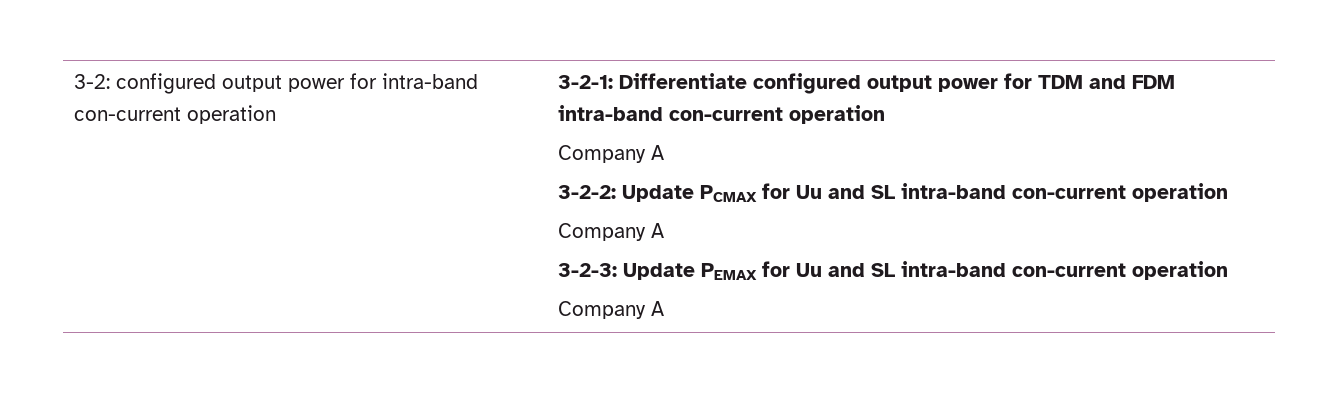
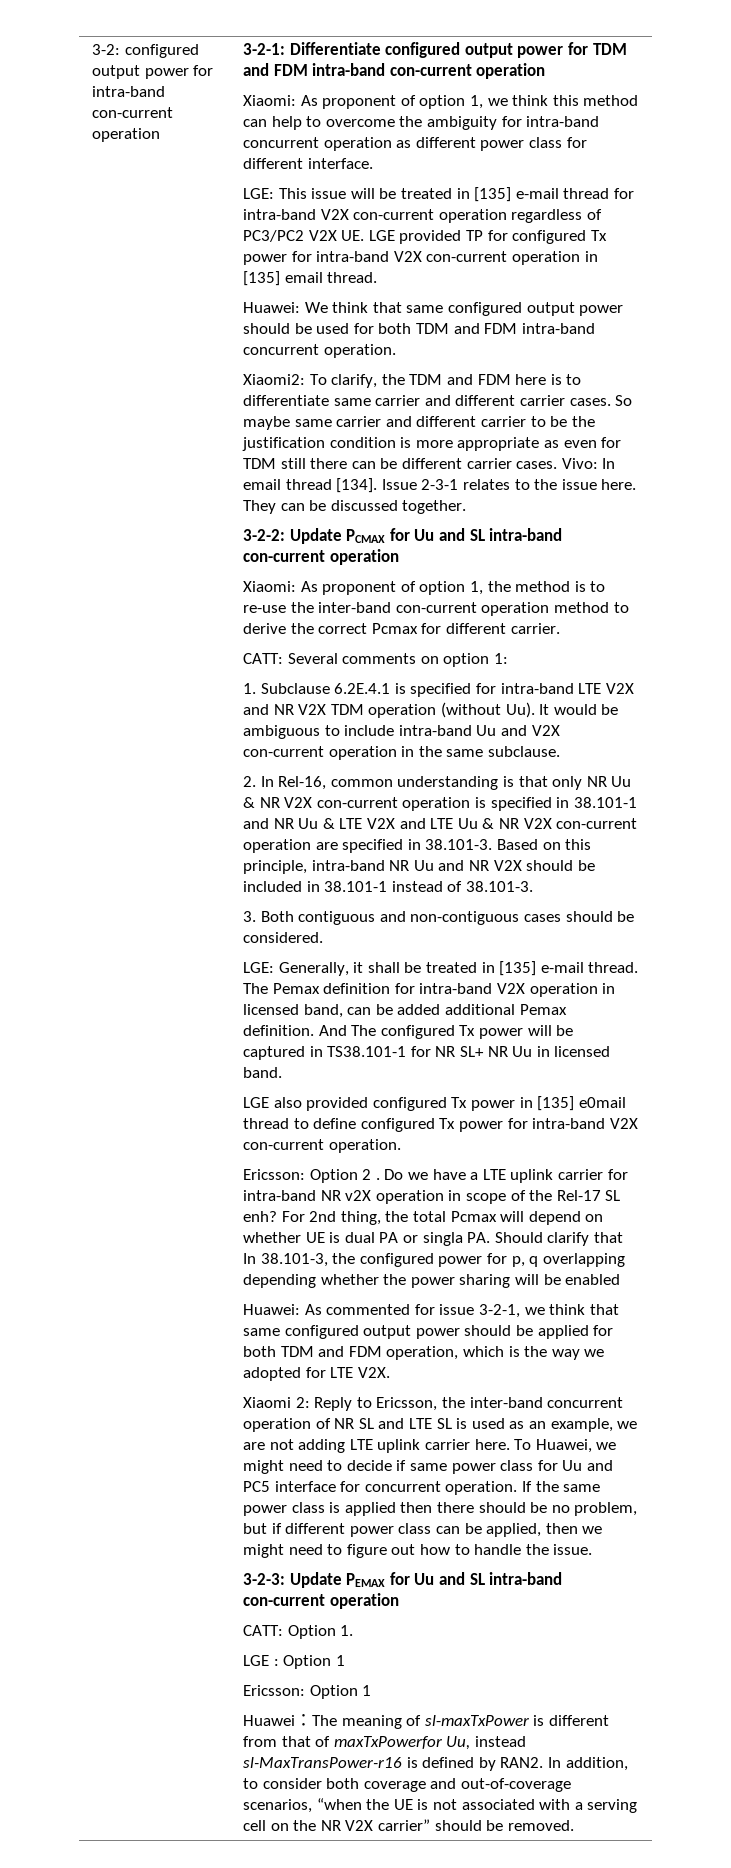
  3-2-1: Differentiate configured output power for TDM and FDM intra-band con-current operation
- Company A
+ Xiaomi: As proponent of option 1, we think this method can help to overcome the ambiguity for intra-band concurrent operation as different power class for different interface.
+ LGE: This issue will be treated in [135] e-mail thread for intra-band V2X con-current operation regardless of PC3/PC2 V2X UE. LGE provided TP for configured Tx power for intra-band V2X con-current operation in [135] email thread.
+ Huawei: We think that same configured output power should be used for both TDM and FDM intra-band concurrent operation.
+ Xiaomi2: To clarify, the TDM and FDM here is to differentiate same carrier and different carrier cases. So maybe same carrier and different carrier to be the justification condition is more appropriate as even for TDM still there can be different carrier cases. Vivo: In email thread [134]. Issue 2-3-1 relates to the issue here. They can be discussed together.
  3-2-2: Update PCMAX for Uu and SL intra-band con-current operation
- Company A
+ Xiaomi: As proponent of option 1, the method is to re-use the inter-band con-current operation method to derive the correct Pcmax for different carrier.
+ CATT: Several comments on option 1:
+ 1. Subclause 6.2E.4.1 is specified for intra-band LTE V2X and NR V2X TDM operation (without Uu). It would be ambiguous to include intra-band Uu and V2X con-current operation in the same subclause.
+ 2. In Rel-16, common understanding is that only NR Uu & NR V2X con-current operation is specified in 38.101-1 and NR Uu & LTE V2X and LTE Uu & NR V2X con-current operation are specified in 38.101-3. Based on this principle, intra-band NR Uu and NR V2X should be included in 38.101-1 instead of 38.101-3.
+ 3. Both contiguous and non-contiguous cases should be considered.
+ LGE: Generally, it shall be treated in [135] e-mail thread. The Pemax definition for intra-band V2X operation in licensed band, can be added additional Pemax definition. And The configured Tx power will be captured in TS38.101-1 for NR SL+ NR Uu in licensed band.
+ LGE also provided configured Tx power in [135] e0mail thread to define configured Tx power for intra-band V2X con-current operation.
+ Ericsson: Option 2 . Do we have a LTE uplink carrier for intra-band NR v2X operation in scope of the Rel-17 SL enh? For 2nd thing, the total Pcmax will depend on whether UE is dual PA or singla PA. Should clarify that In 38.101-3, the configured power for p, q overlapping depending whether the power sharing will be enabled
+ Huawei: As commented for issue 3-2-1, we think that same configured output power should be applied for both TDM and FDM operation, which is the way we adopted for LTE V2X.
+ Xiaomi 2: Reply to Ericsson, the inter-band concurrent operation of NR SL and LTE SL is used as an example, we are not adding LTE uplink carrier here. To Huawei, we might need to decide if same power class for Uu and PC5 interface for concurrent operation. If the same power class is applied then there should be no problem, but if different power class can be applied, then we might need to figure out how to handle the issue.
  3-2-3: Update PEMAX for Uu and SL intra-band con-current operation
- Company A
+ CATT: Option 1.
+ LGE : Option 1
+ Ericsson: Option 1
+ Huawei：The meaning of sl-maxTxPower is different from that of maxTxPowerfor Uu, instead sl-MaxTransPower-r16 is defined by RAN2. In addition, to consider both coverage and out-of-coverage scenarios, “when the UE is not associated with a serving cell on the NR V2X carrier” should be removed.

